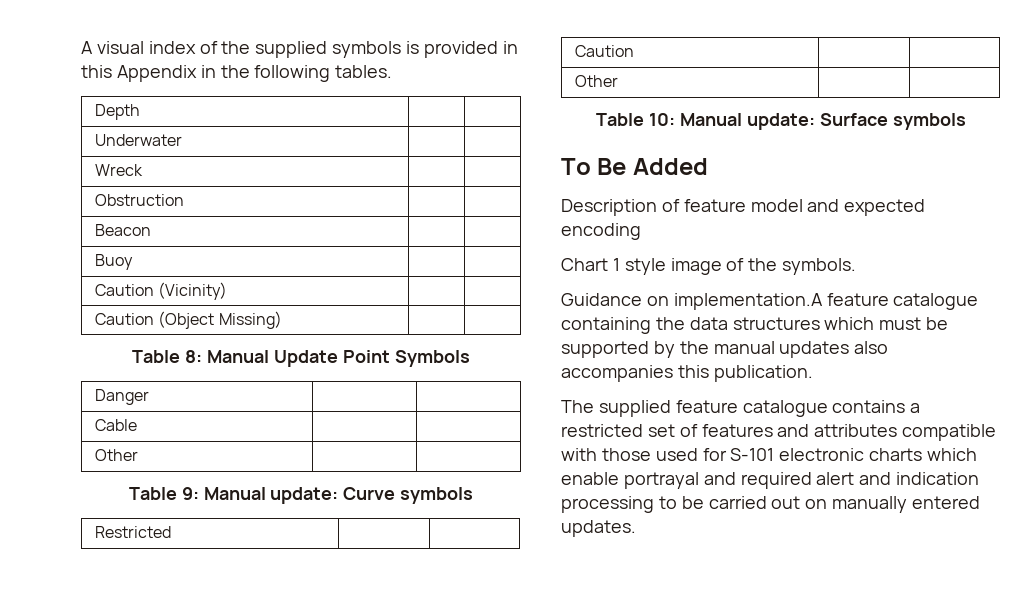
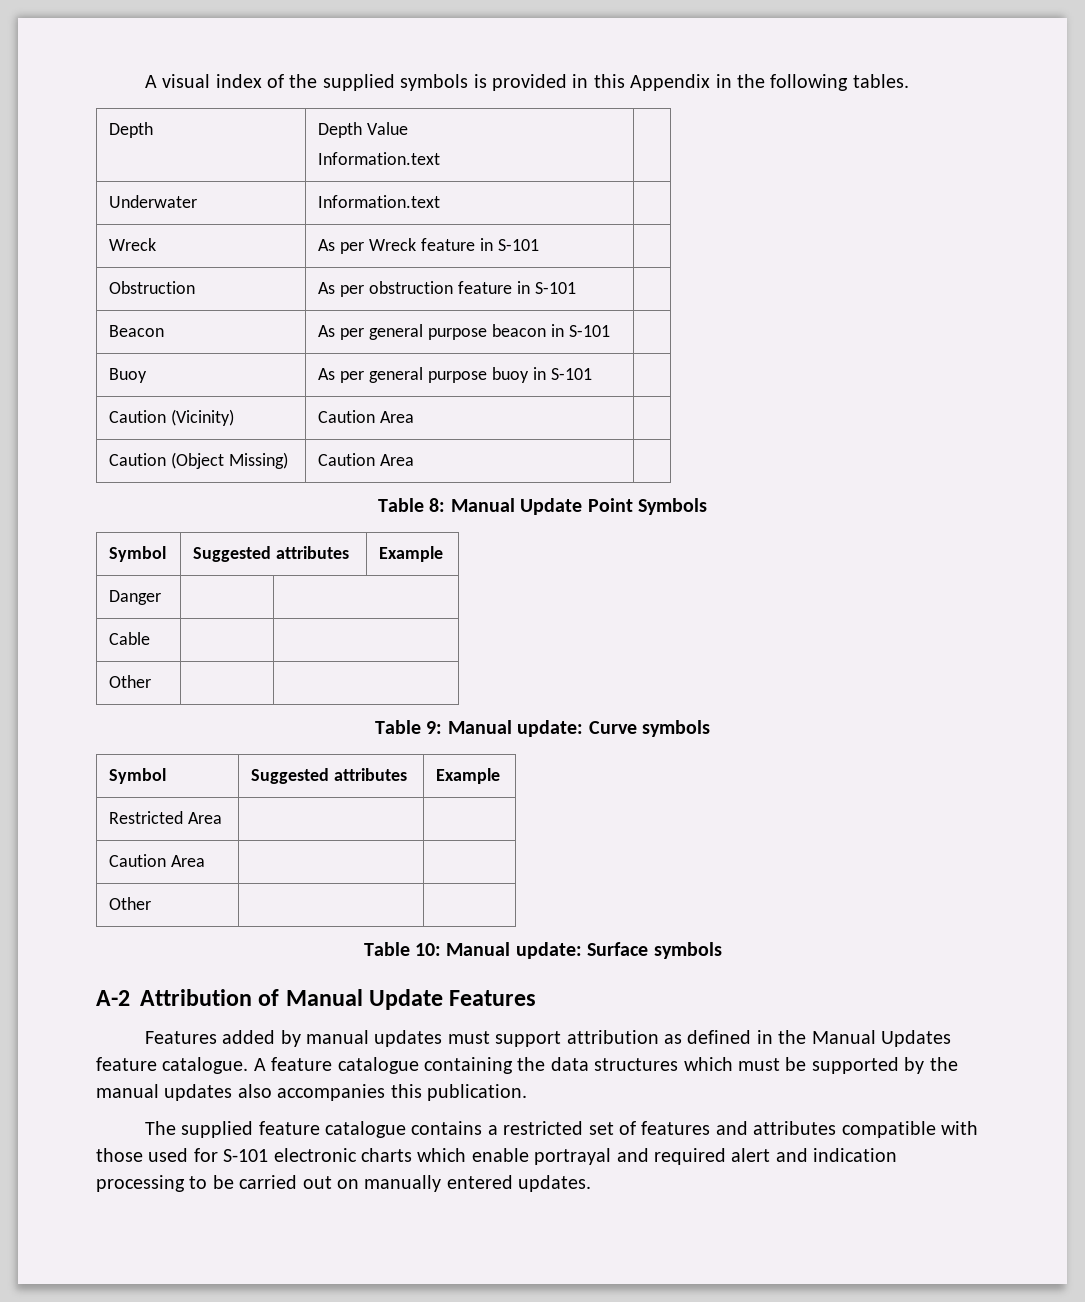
- Depth | |
+ Depth | Depth Value
+ Information.text |
- Underwater | |
+ Underwater | Information.text |
- Wreck | |
- Obstruction | |
- Beacon | |
- Buoy | |
+ Wreck | As per Wreck feature in S-101 |
+ Obstruction | As per obstruction feature in S-101 |
+ Beacon | As per general purpose beacon in S-101 |
+ Buoy | As per general purpose buoy in S-101 |
- Caution (Vicinity) | |
+ Caution (Vicinity) | Caution Area |
- Caution (Object Missing) | |
+ Caution (Object Missing) | Caution Area |
  Table 8: Manual Update Point Symbols
+ Symbol | Suggested attributes | Example
  Table 9: Manual update: Curve symbols
+ Symbol | Suggested attributes | Example
- Restricted | |
- Caution | |
+ Restricted Area | |
+ Caution Area | |
- To Be Added
- Description of feature model and expected encoding
- Chart 1 style image of the symbols.
- Guidance on implementation.A feature catalogue containing the data structures which must be supported by the manual updates also accompanies this publication.
+ A-2 Attribution of Manual Update Features
+ Features added by manual updates must support attribution as defined in the Manual Updates feature catalogue. A feature catalogue containing the data structures which must be supported by the manual updates also accompanies this publication.

